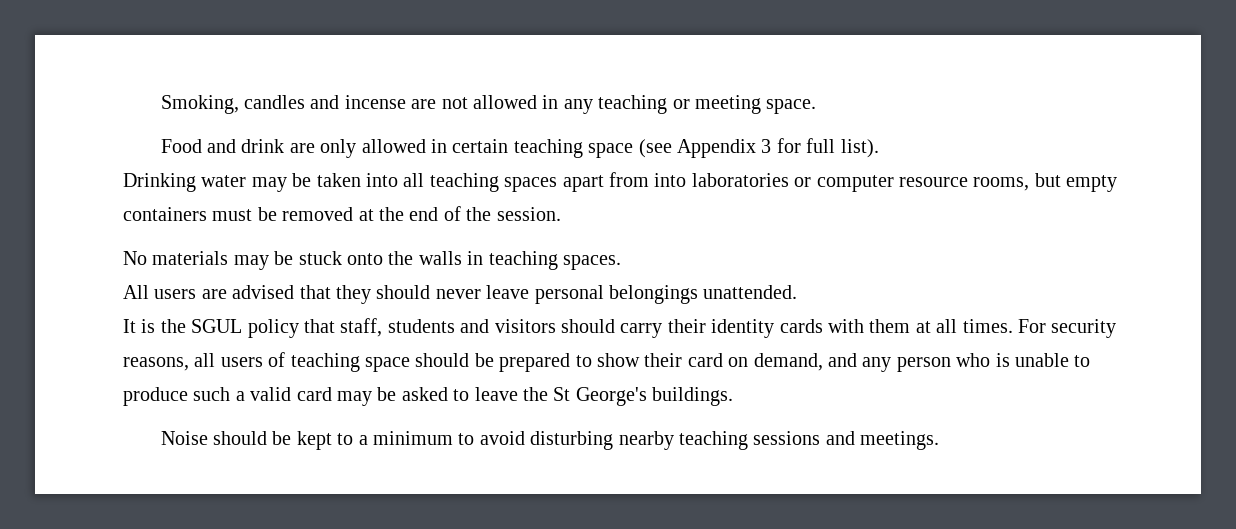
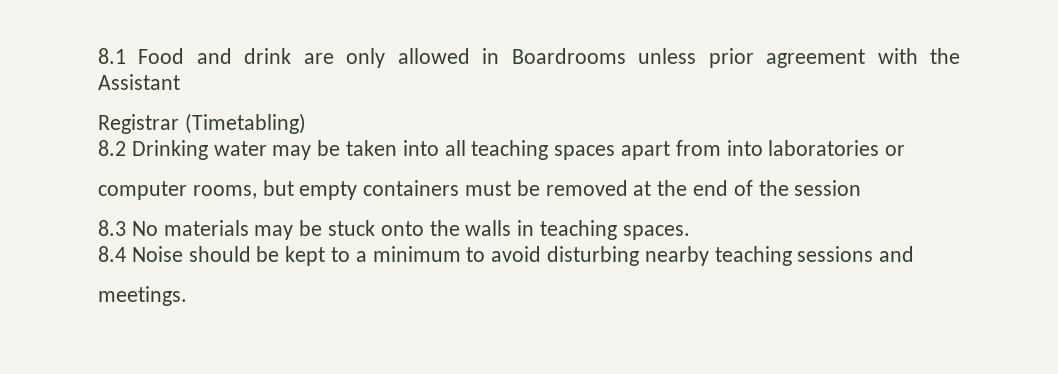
- Smoking, candles and incense are not allowed in any teaching or meeting space.
- Food and drink are only allowed in certain teaching space (see Appendix 3 for full list).
- Drinking water may be taken into all teaching spaces apart from into laboratories or computer resource rooms, but empty containers must be removed at the end of the session.
- No materials may be stuck onto the walls in teaching spaces.
+ 8.1 Food and drink are only allowed in Boardrooms unless prior agreement with the Assistant
+ Registrar (Timetabling)
+ 8.2 Drinking water may be taken into all teaching spaces apart from into laboratories or
+ computer rooms, but empty containers must be removed at the end of the session
+ 8.3 No materials may be stuck onto the walls in teaching spaces.
- All users are advised that they should never leave personal belongings unattended.
- It is the SGUL policy that staff, students and visitors should carry their identity cards with them at all times. For security reasons, all users of teaching space should be prepared to show their card on demand, and any person who is unable to produce such a valid card may be asked to leave the St George's buildings.
- Noise should be kept to a minimum to avoid disturbing nearby teaching sessions and meetings.
+ 8.4 Noise should be kept to a minimum to avoid disturbing nearby teaching sessions and
+ meetings.

